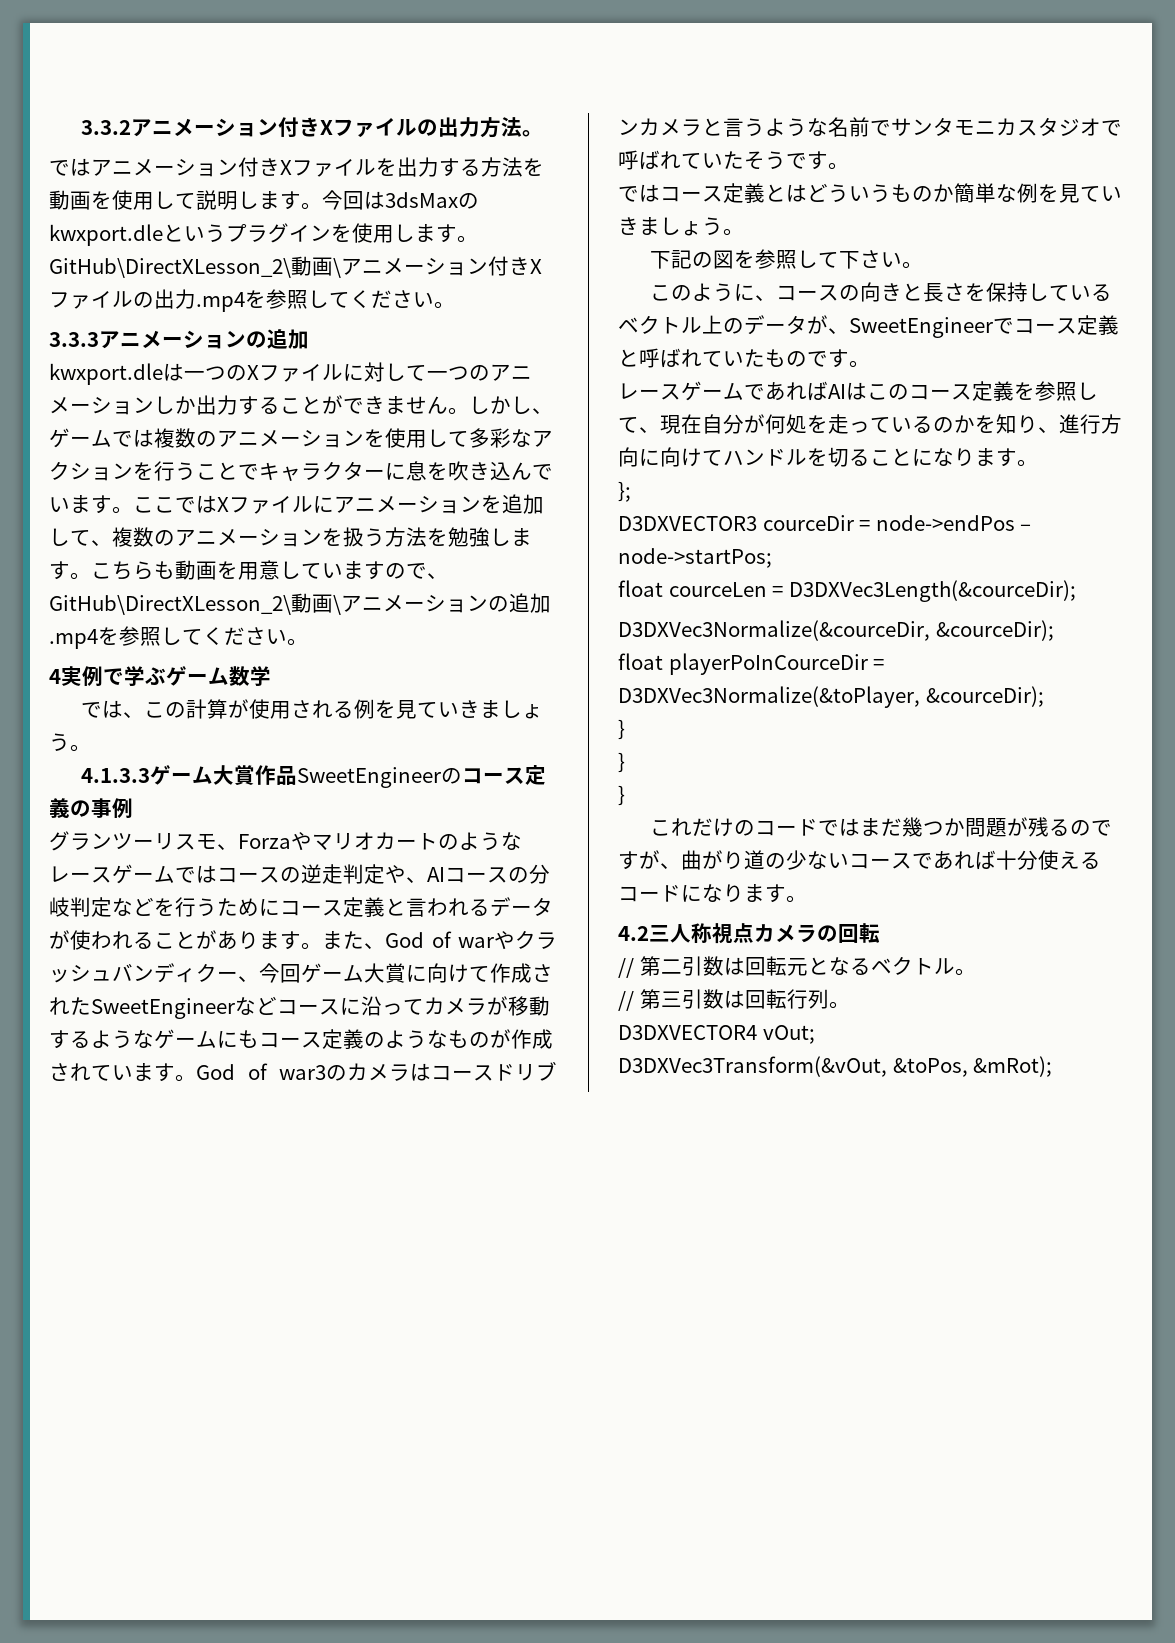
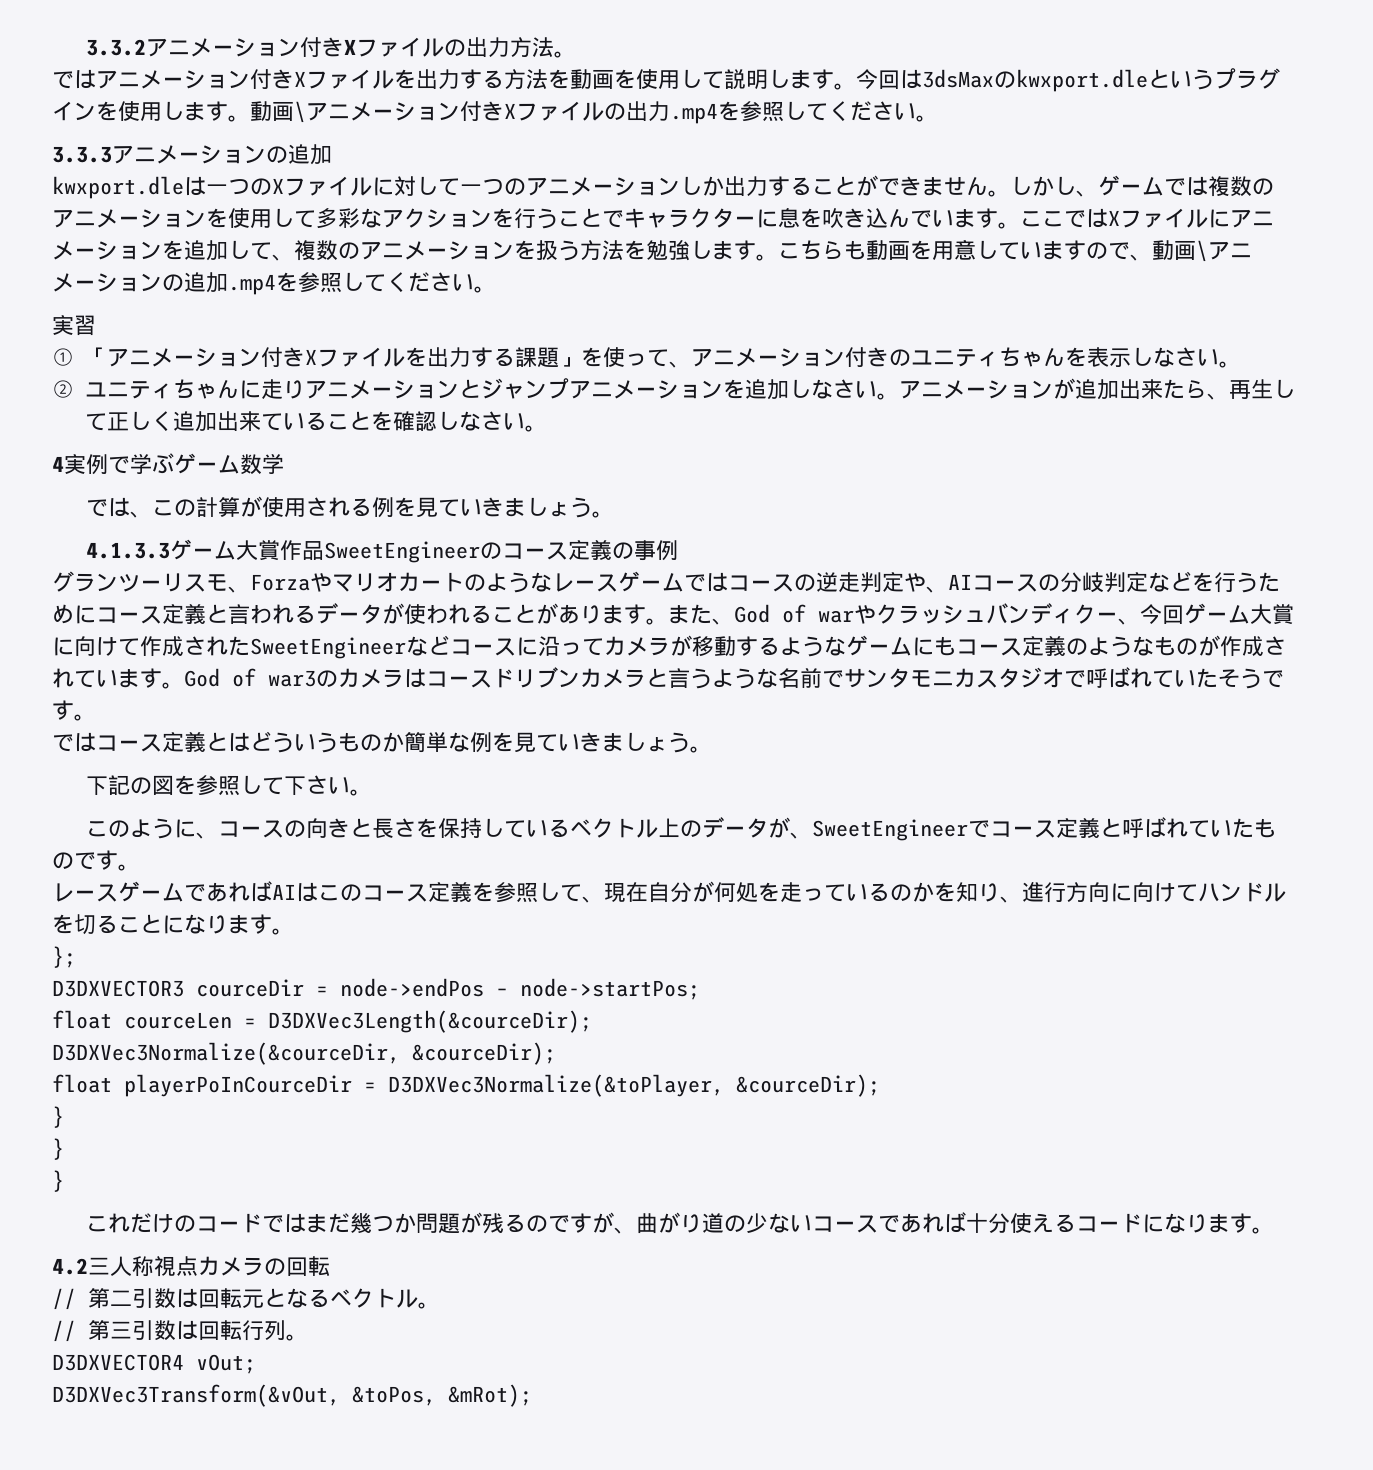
- GitHub\DirectXLesson_2\動画\アニメーション付きXファイルの出力.mp4を参照してください。
+ 動画\アニメーション付きXファイルの出力.mp4を参照してください。
- こちらも動画を用意していますので、GitHub\DirectXLesson_2\動画\アニメーションの追加.mp4を参照してください。
+ こちらも動画を用意していますので、動画\アニメーションの追加.mp4を参照してください。
+ 実習
+ ①「アニメーション付きXファイルを出力する課題」を使って、アニメーション付きのユニティちゃんを表示しなさい。
+ ②ユニティちゃんに走りアニメーションとジャンプアニメーションを追加しなさい。アニメーションが追加出来たら、再生して正しく追加出来ていることを確認しなさい。

